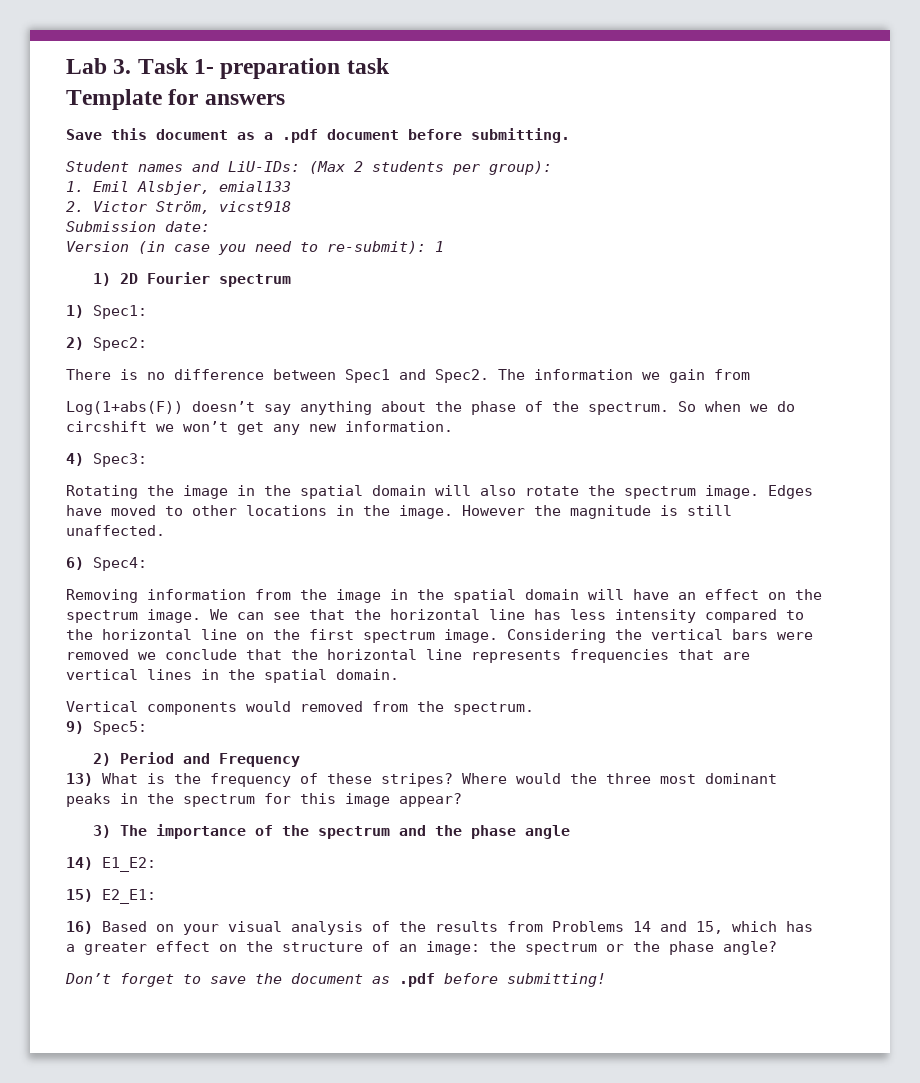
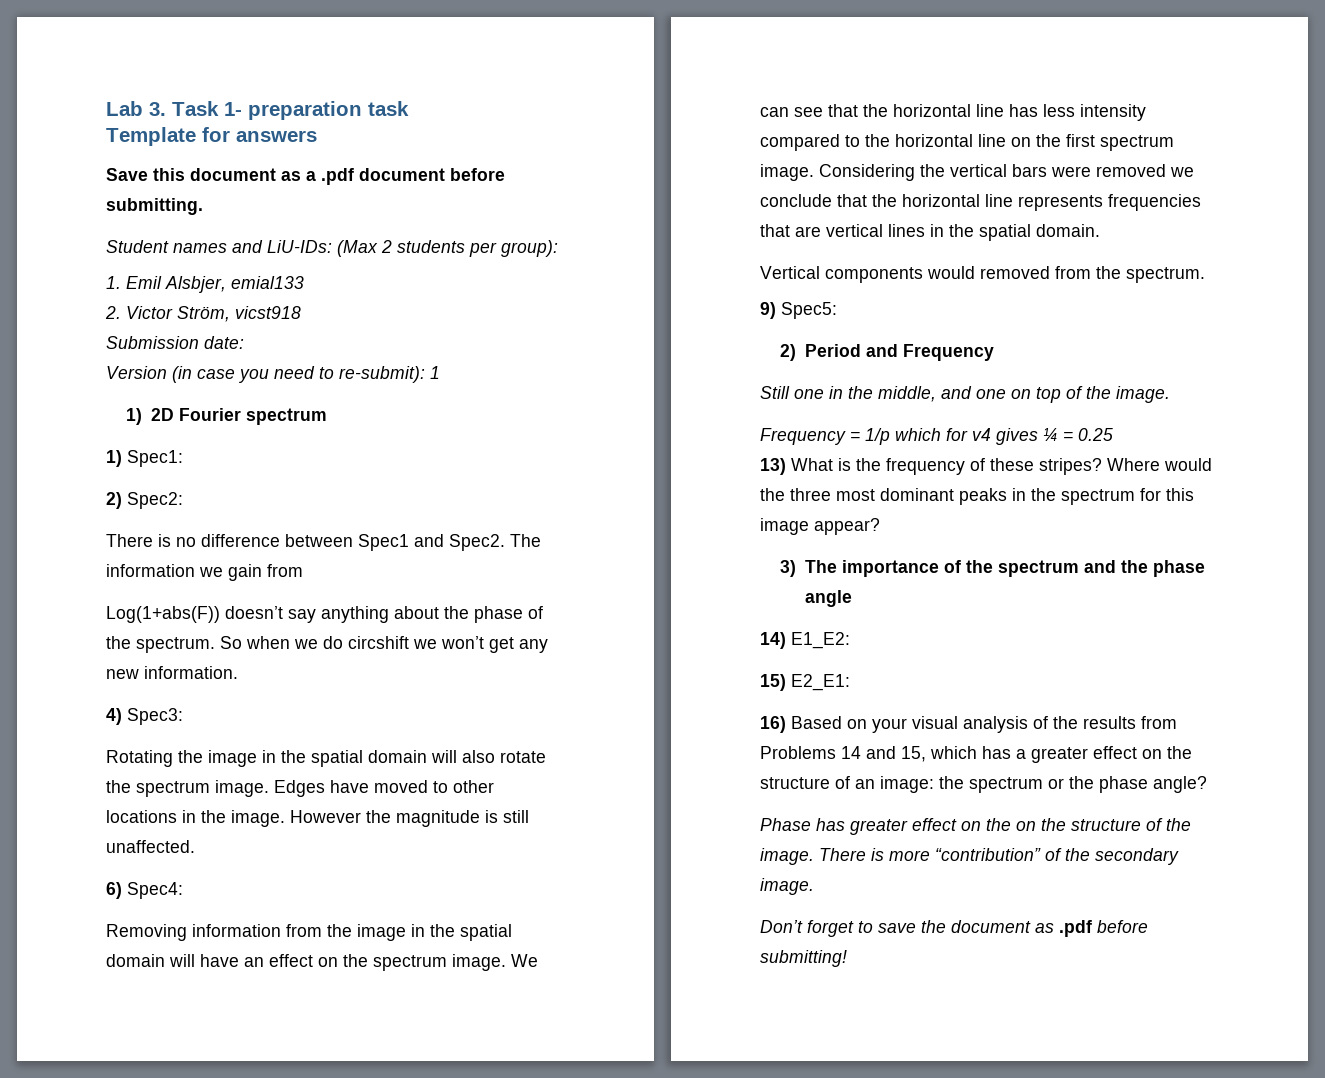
+ Still one in the middle, and one on top of the image.
+ Frequency = 1/p which for v4 gives ¼ = 0.25
+ Phase has greater effect on the on the structure of the image. There is more “contribution” of the secondary image.

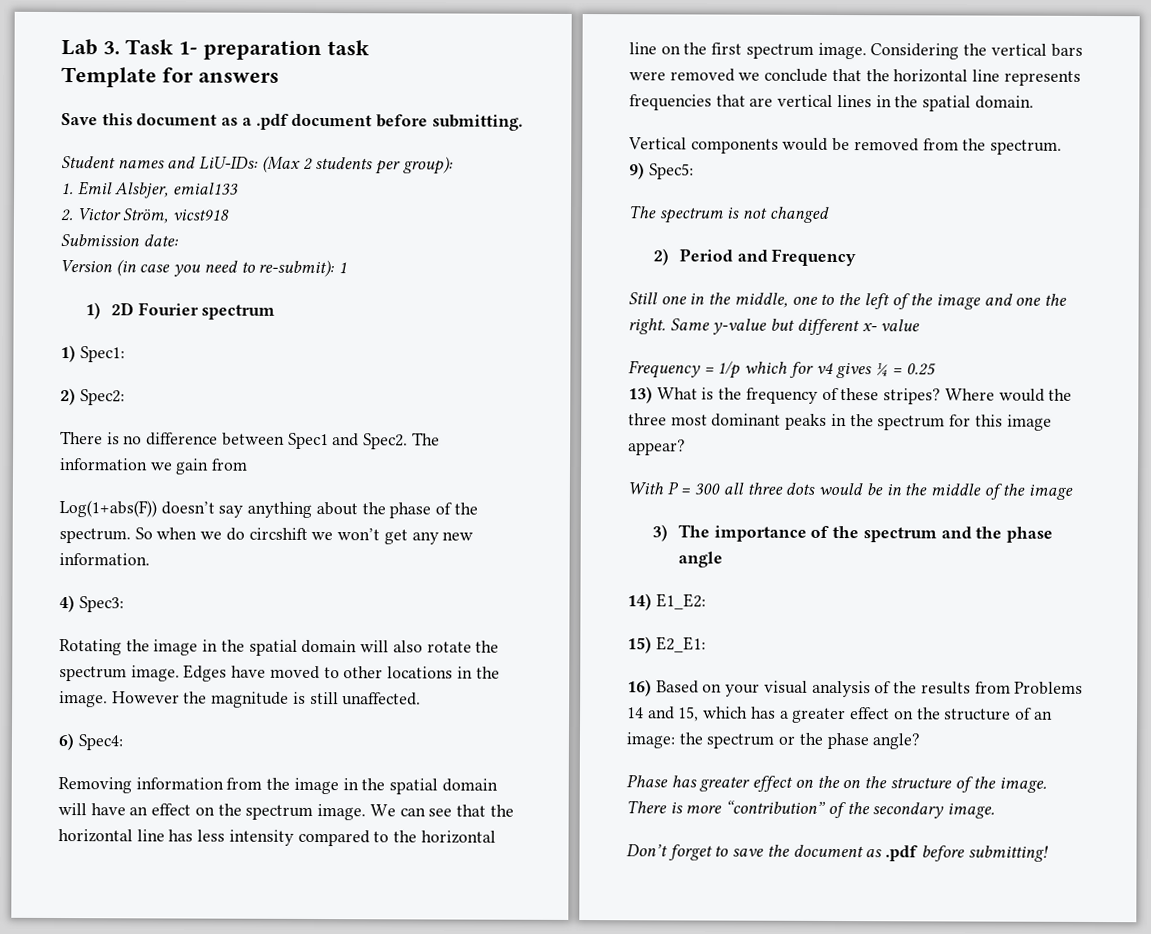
- Vertical components would removed from the spectrum.
+ Vertical components would be removed from the spectrum.
+ The spectrum is not changed
- Still one in the middle, and one on top of the image.
+ Still one in the middle, one to the left of the image and one the right. Same y-value but different x- value
+ With P = 300 all three dots would be in the middle of the image

